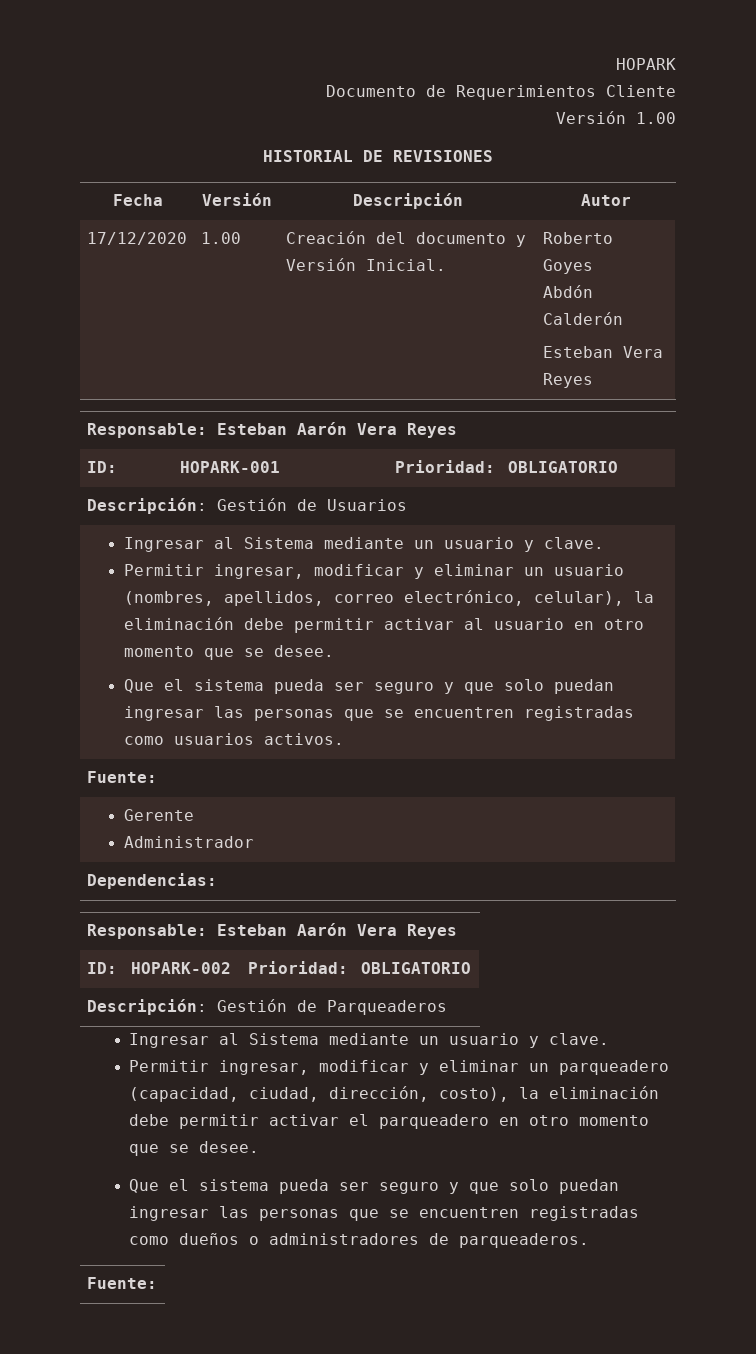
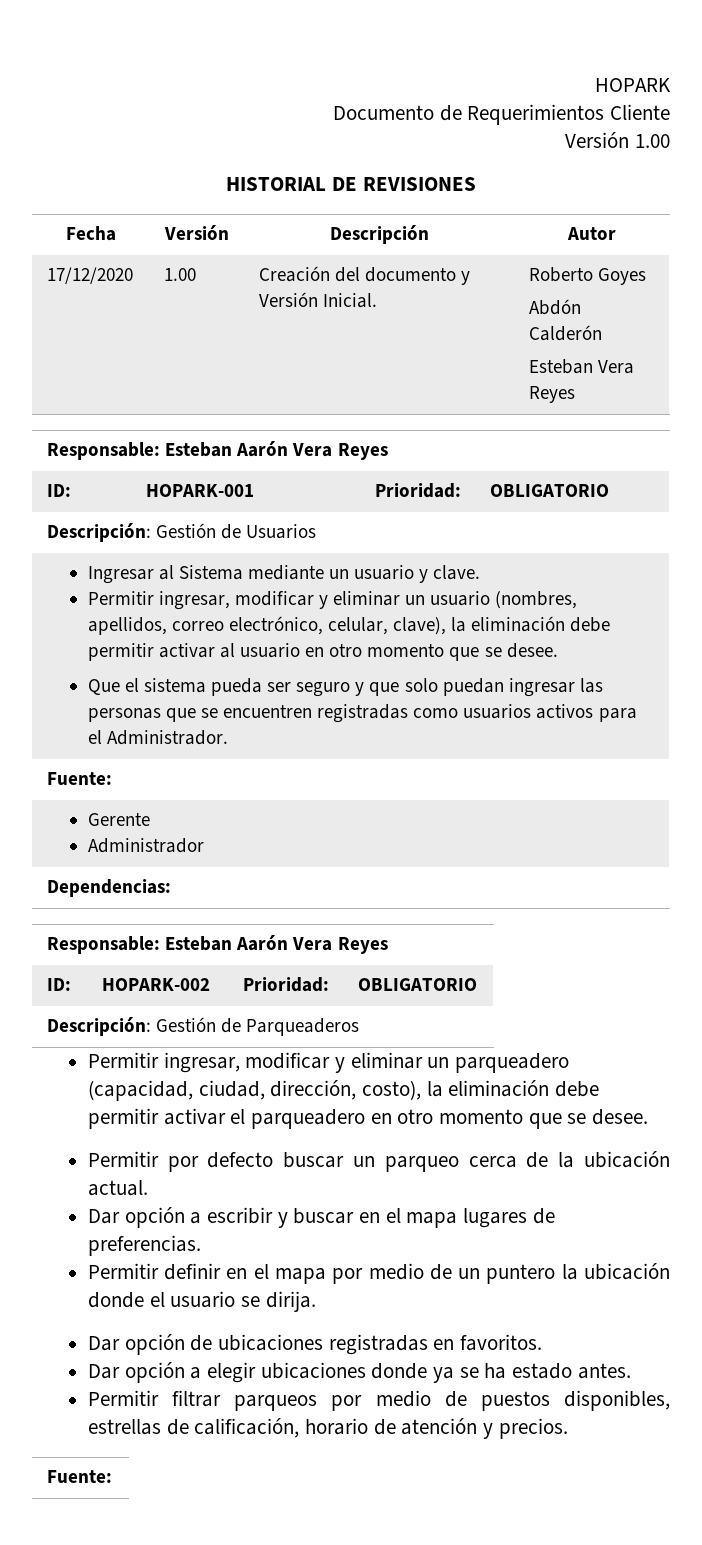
- Permitir ingresar, modificar y eliminar un usuario (nombres, apellidos, correo electrónico, celular), la eliminación debe permitir activar al usuario en otro momento que se desee.
+ Permitir ingresar, modificar y eliminar un usuario (nombres, apellidos, correo electrónico, celular, clave), la eliminación debe permitir activar al usuario en otro momento que se desee.
- Que el sistema pueda ser seguro y que solo puedan ingresar las personas que se encuentren registradas como usuarios activos.
+ Que el sistema pueda ser seguro y que solo puedan ingresar las personas que se encuentren registradas como usuarios activos para el Administrador.
  Descripción: Gestión de Parqueaderos
- Ingresar al Sistema mediante un usuario y clave.
- Que el sistema pueda ser seguro y que solo puedan ingresar las personas que se encuentren registradas como dueños o administradores de parqueaderos.
+ Permitir por defecto buscar un parqueo cerca de la ubicación actual.
+ Dar opción a escribir y buscar en el mapa lugares de preferencias.
+ Permitir definir en el mapa por medio de un puntero la ubicación donde el usuario se dirija.
+ Dar opción de ubicaciones registradas en favoritos.
+ Dar opción a elegir ubicaciones donde ya se ha estado antes.
+ Permitir filtrar parqueos por medio de puestos disponibles, estrellas de calificación, horario de atención y precios.

